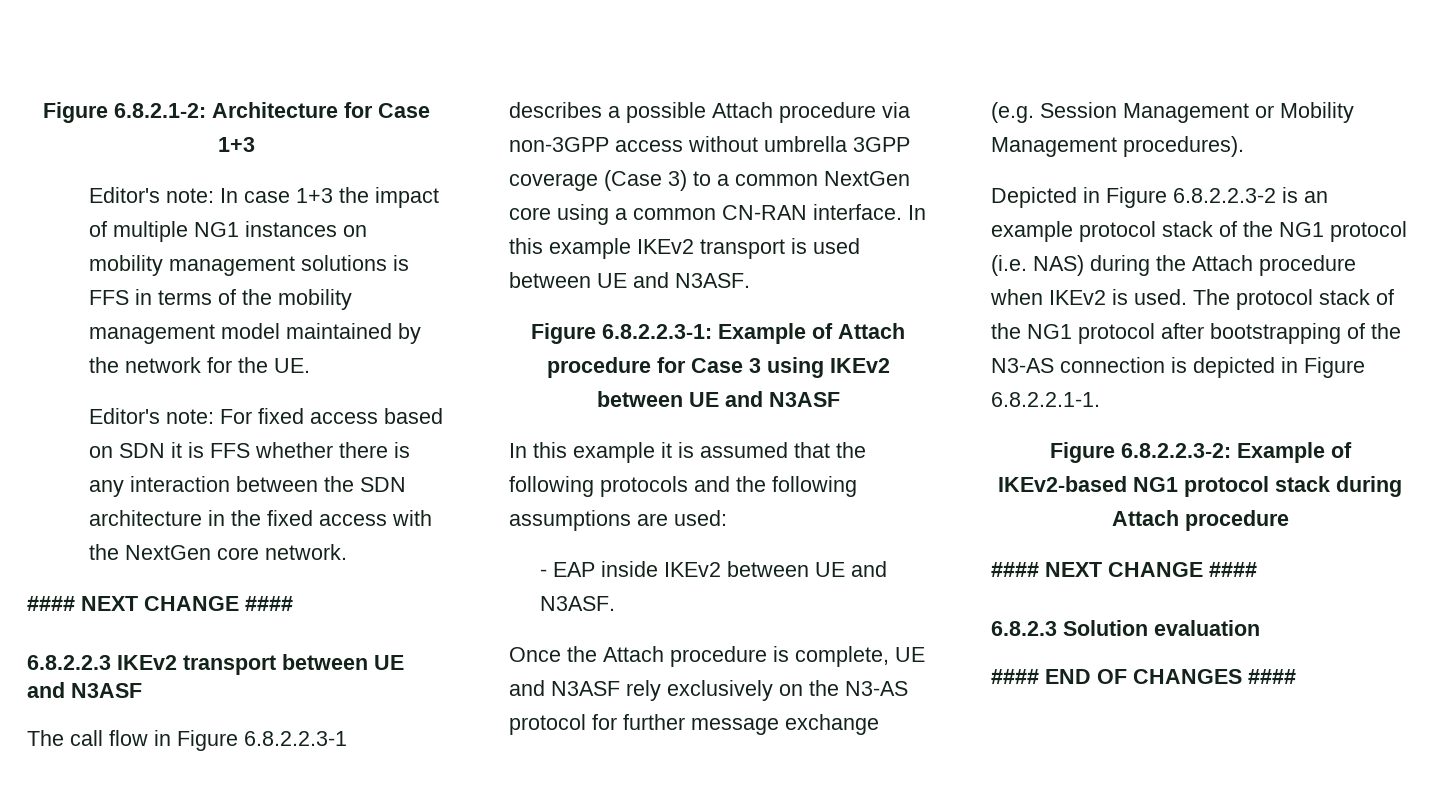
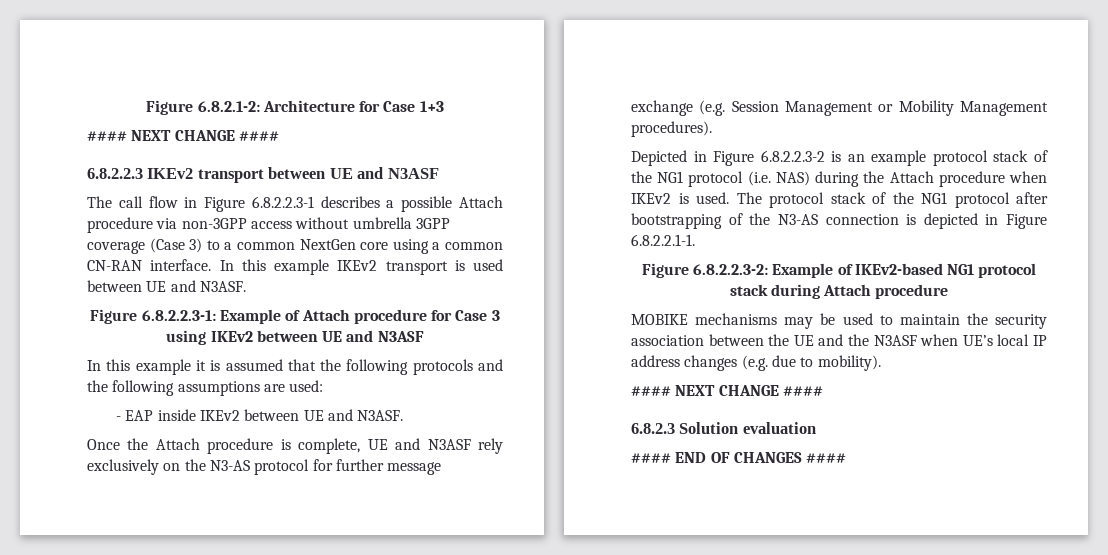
- Editor's note: In case 1+3 the impact of multiple NG1 instances on mobility management solutions is FFS in terms of the mobility management model maintained by the network for the UE.
- Editor's note: For fixed access based on SDN it is FFS whether there is any interaction between the SDN architecture in the fixed access with the NextGen core network.
+ MOBIKE mechanisms may be used to maintain the security association between the UE and the N3ASF when UE’s local IP address changes (e.g. due to mobility).

